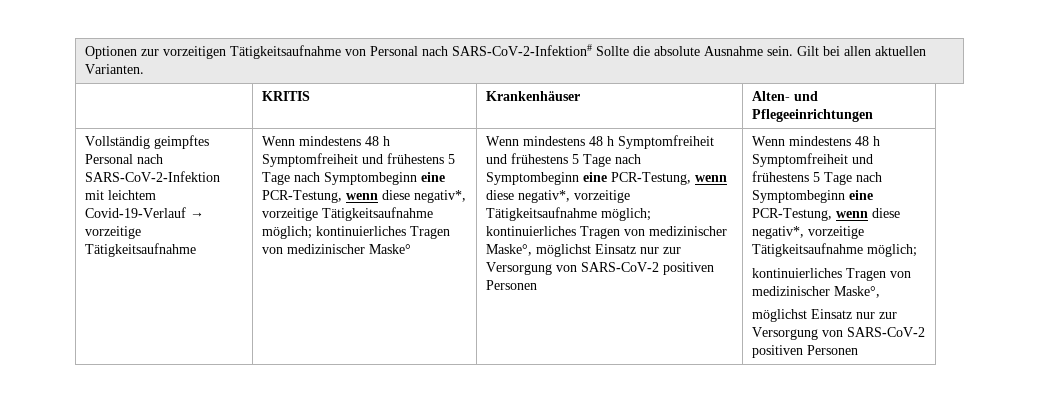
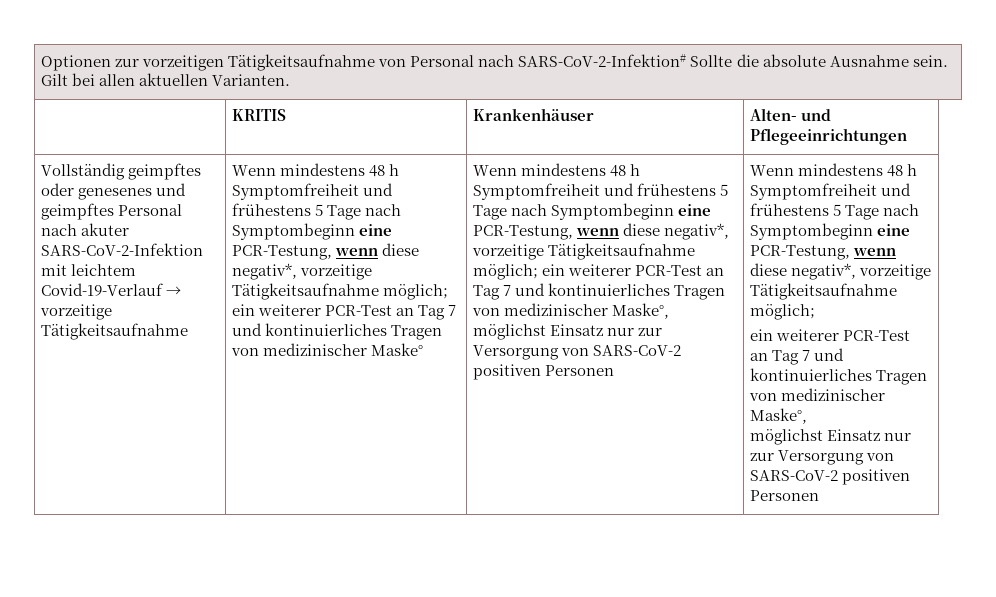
- Vollständig geimpftes Personal nach SARS-CoV-2-Infektion mit leichtem Covid-19-Verlauf → vorzeitige Tätigkeitsaufnahme
+ Vollständig geimpftes oder genesenes und geimpftes Personal nach akuter SARS-CoV-2-Infektion mit leichtem Covid-19-Verlauf → vorzeitige Tätigkeitsaufnahme
- Wenn mindestens 48 h Symptomfreiheit und frühestens 5 Tage nach Symptombeginn eine PCR-Testung, wenn diese negativ*, vorzeitige Tätigkeitsaufnahme möglich; kontinuierliches Tragen von medizinischer Maske°
+ Wenn mindestens 48 h Symptomfreiheit und frühestens 5 Tage nach Symptombeginn eine PCR-Testung, wenn diese negativ*, vorzeitige Tätigkeitsaufnahme möglich; ein weiterer PCR-Test an Tag 7 und kontinuierliches Tragen von medizinischer Maske°
- Wenn mindestens 48 h Symptomfreiheit und frühestens 5 Tage nach Symptombeginn eine PCR-Testung, wenn diese negativ*, vorzeitige Tätigkeitsaufnahme möglich; kontinuierliches Tragen von medizinischer Maske°, möglichst Einsatz nur zur Versorgung von SARS-CoV-2 positiven Personen | Wenn mindestens 48 h Symptomfreiheit und frühestens 5 Tage nach Symptombeginn eine PCR-Testung, wenn diese negativ*, vorzeitige Tätigkeitsaufnahme möglich;
- kontinuierliches Tragen von medizinischer Maske°,
+ Wenn mindestens 48 h Symptomfreiheit und frühestens 5 Tage nach Symptombeginn eine PCR-Testung, wenn diese negativ*, vorzeitige Tätigkeitsaufnahme möglich; ein weiterer PCR-Test an Tag 7 und kontinuierliches Tragen von medizinischer Maske°, möglichst Einsatz nur zur Versorgung von SARS-CoV-2 positiven Personen | Wenn mindestens 48 h Symptomfreiheit und frühestens 5 Tage nach Symptombeginn eine PCR-Testung, wenn diese negativ*, vorzeitige Tätigkeitsaufnahme möglich;
+ ein weiterer PCR-Test an Tag 7 und kontinuierliches Tragen von medizinischer Maske°,

